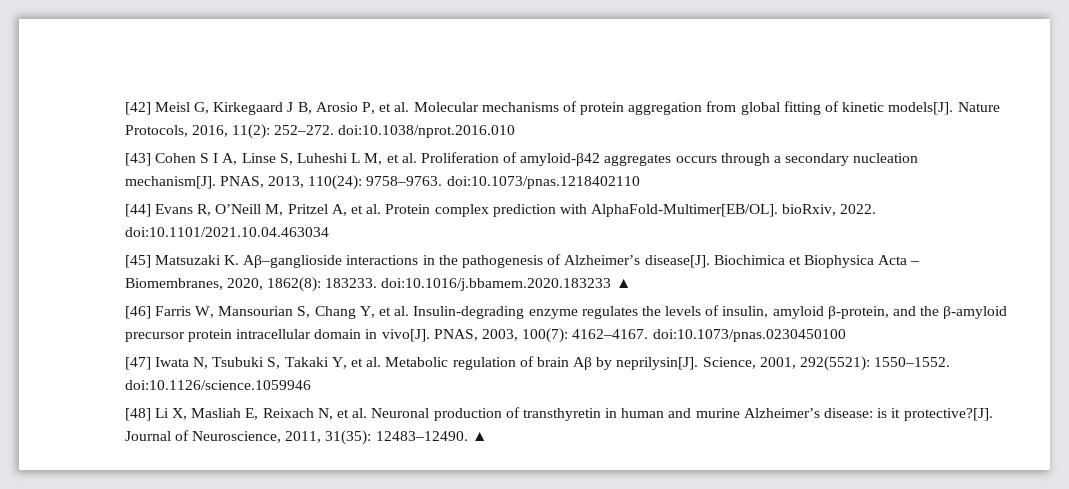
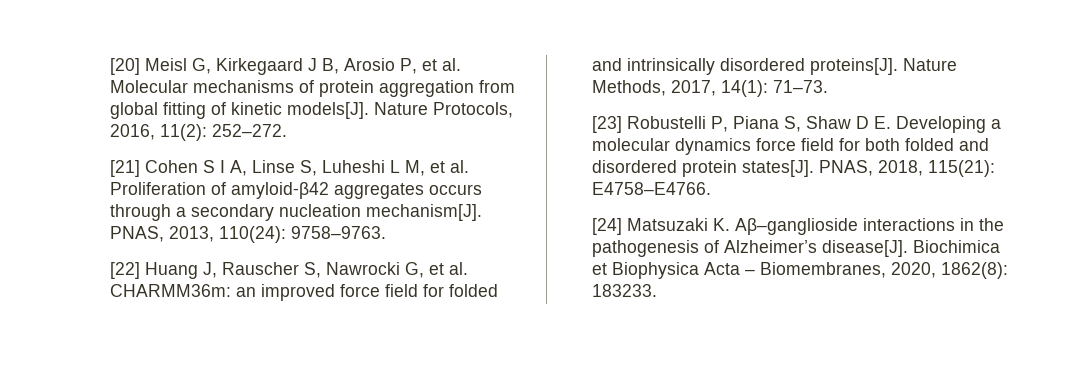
- [42] Meisl G, Kirkegaard J B, Arosio P, et al. Molecular mechanisms of protein aggregation from global fitting of kinetic models[J].
+ [20] Meisl G, Kirkegaard J B, Arosio P, et al. Molecular mechanisms of protein aggregation from global fitting of kinetic models[J].
- Nature Protocols, 2016, 11(2): 252–272. doi:10.1038/nprot.2016.010
- [43] Cohen S I A, Linse S, Luheshi L M, et al. Proliferation of amyloid-β42 aggregates occurs through a secondary nucleation mechanism[J].
+ Nature Protocols, 2016, 11(2): 252–272.
+ [21] Cohen S I A, Linse S, Luheshi L M, et al. Proliferation of amyloid-β42 aggregates occurs through a secondary nucleation mechanism[J].
- PNAS, 2013, 110(24): 9758–9763. doi:10.1073/pnas.1218402110
- [44] Evans R, O’Neill M, Pritzel A, et al. Protein complex prediction with AlphaFold-Multimer[EB/OL]. bioRxiv, 2022. doi:10.1101/2021.10.04.463034
- [45] Matsuzaki K. Aβ–ganglioside interactions in the pathogenesis of Alzheimer’s disease[J].
+ PNAS, 2013, 110(24): 9758–9763.
+ [22] Huang J, Rauscher S, Nawrocki G, et al. CHARMM36m: an improved force field for folded and intrinsically disordered proteins[J]. Nature Methods, 2017, 14(1): 71–73.
+ [23] Robustelli P, Piana S, Shaw D E. Developing a molecular dynamics force field for both folded and disordered protein states[J]. PNAS, 2018, 115(21): E4758–E4766.
+ [24] Matsuzaki K. Aβ–ganglioside interactions in the pathogenesis of Alzheimer’s disease[J].
- Biochimica et Biophysica Acta – Biomembranes, 2020, 1862(8): 183233. doi:10.1016/j.bbamem.2020.183233 ▲
- [46] Farris W, Mansourian S, Chang Y, et al. Insulin-degrading enzyme regulates the levels of insulin, amyloid β-protein, and the β-amyloid precursor protein intracellular domain in vivo[J]. PNAS, 2003, 100(7): 4162–4167. doi:10.1073/pnas.0230450100
- [47] Iwata N, Tsubuki S, Takaki Y, et al. Metabolic regulation of brain Aβ by neprilysin[J]. Science, 2001, 292(5521): 1550–1552. doi:10.1126/science.1059946
- [48] Li X, Masliah E, Reixach N, et al. Neuronal production of transthyretin in human and murine Alzheimer’s disease: is it protective?[J]. Journal of Neuroscience, 2011, 31(35): 12483–12490. ▲
+ Biochimica et Biophysica Acta – Biomembranes, 2020, 1862(8): 183233.

